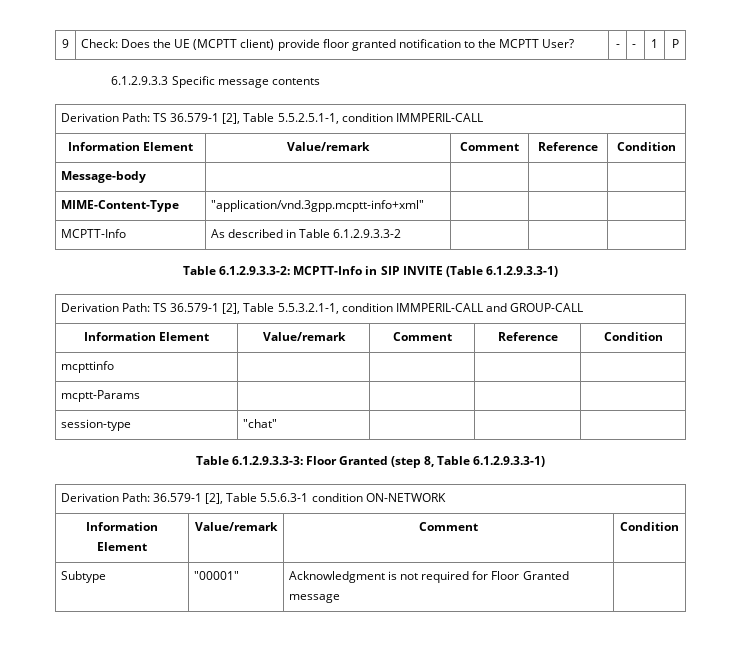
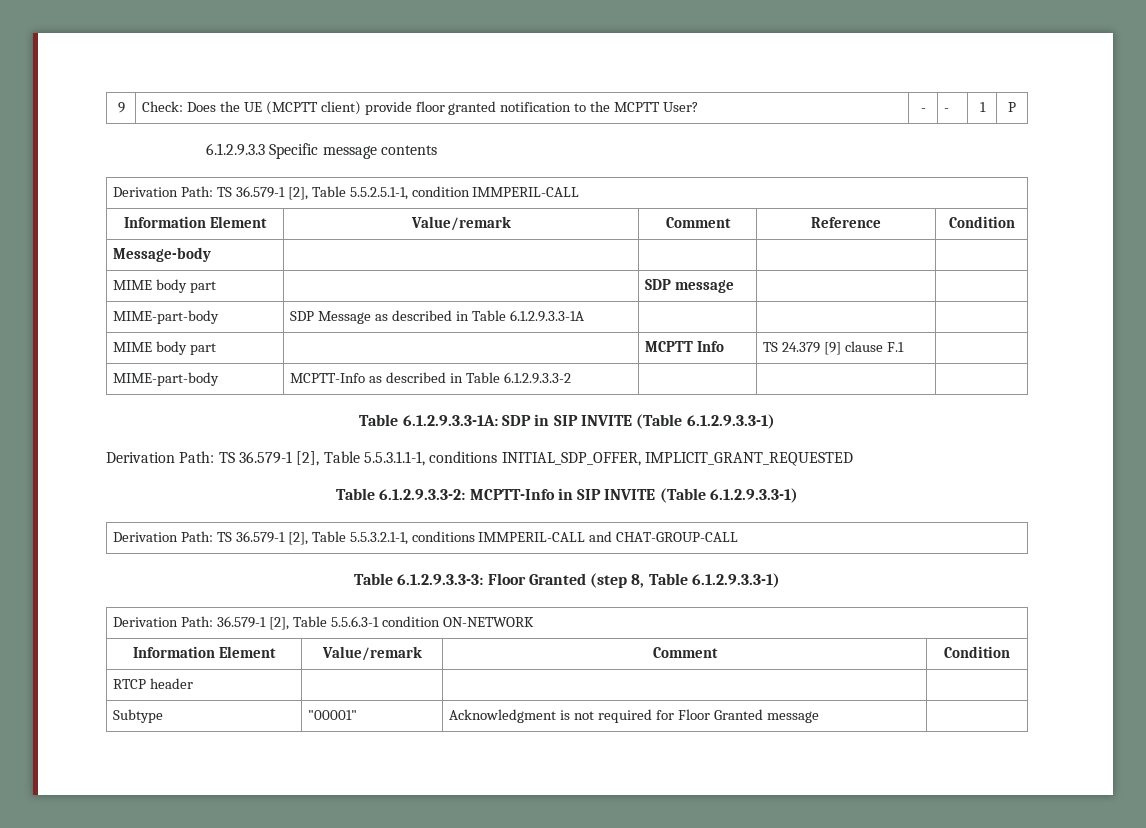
- MIME-Content-Type | "application/vnd.3gpp.mcptt-info+xml" | | |
- MCPTT-Info | As described in Table 6.1.2.9.3.3-2 | | |
+ MIME body part | | SDP message | |
+ MIME-part-body | SDP Message as described in Table 6.1.2.9.3.3-1A | | |
+ MIME body part | | MCPTT Info | TS 24.379 [9] clause F.1 |
+ MIME-part-body | MCPTT-Info as described in Table 6.1.2.9.3.3-2 | | |
+ Table 6.1.2.9.3.3-1A: SDP in SIP INVITE (Table 6.1.2.9.3.3-1)
+ Derivation Path: TS 36.579-1 [2], Table 5.5.3.1.1-1, conditions INITIAL_SDP_OFFER, IMPLICIT_GRANT_REQUESTED
- Derivation Path: TS 36.579-1 [2], Table 5.5.3.2.1-1, condition IMMPERIL-CALL and GROUP-CALL
- Information Element | Value/remark | Comment | Reference | Condition
- mcpttinfo | | | |
- mcptt-Params | | | |
- session-type | "chat" | | |
+ Derivation Path: TS 36.579-1 [2], Table 5.5.3.2.1-1, conditions IMMPERIL-CALL and CHAT-GROUP-CALL
+ RTCP header | | |

